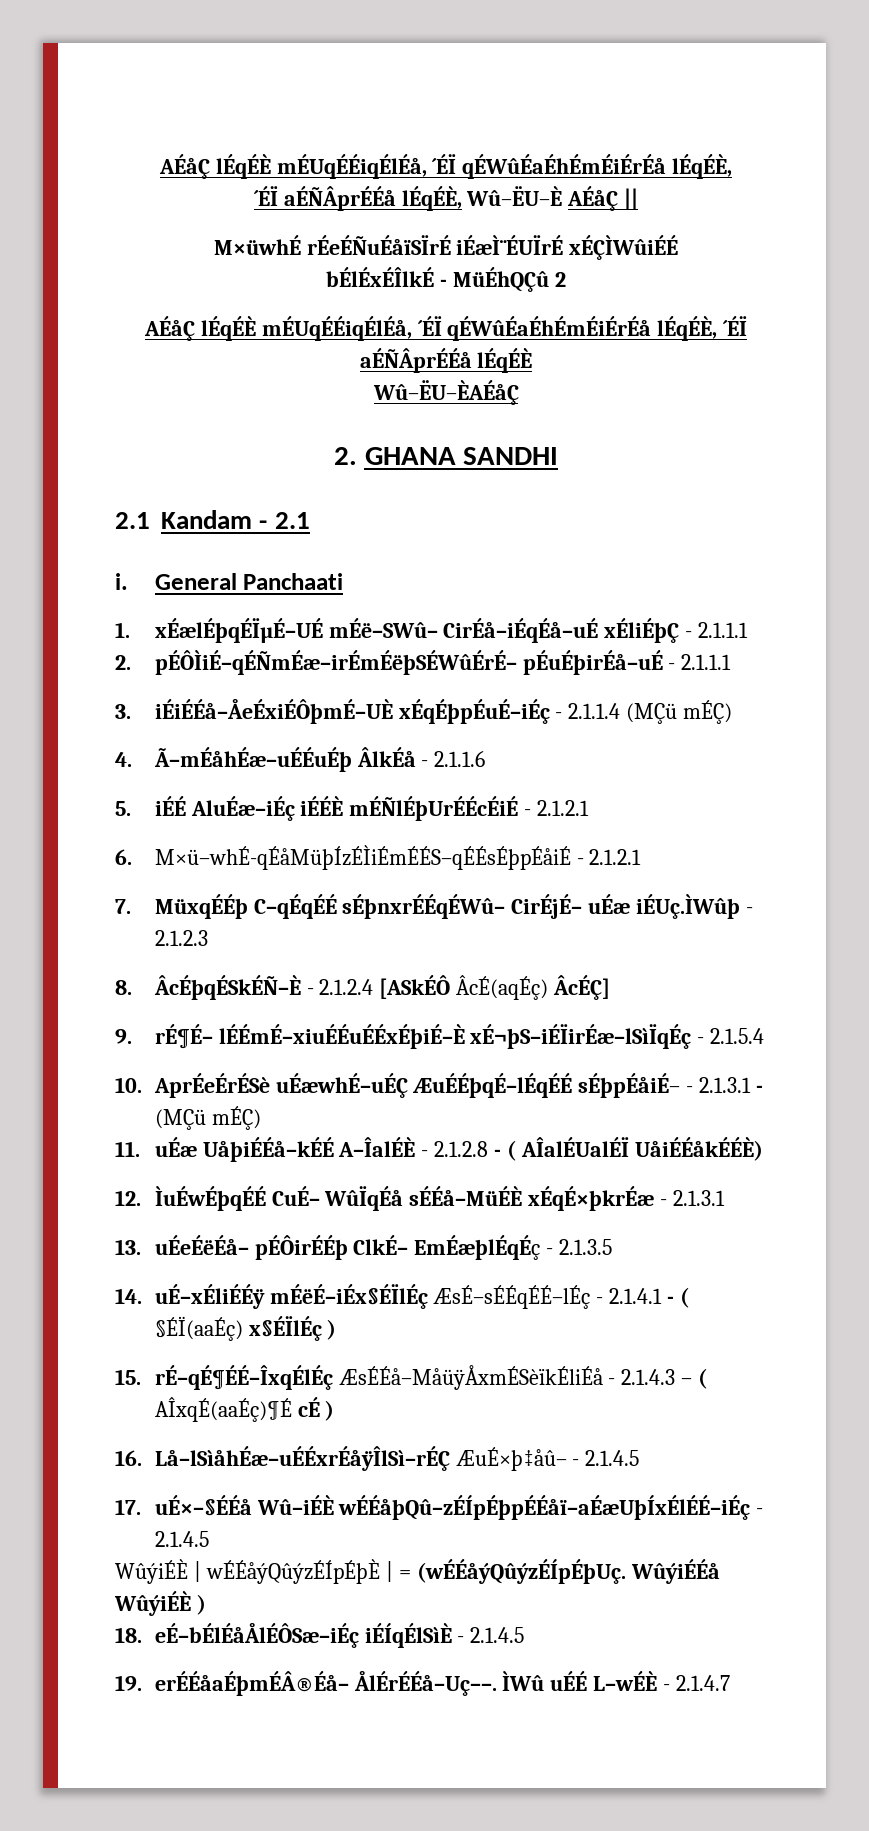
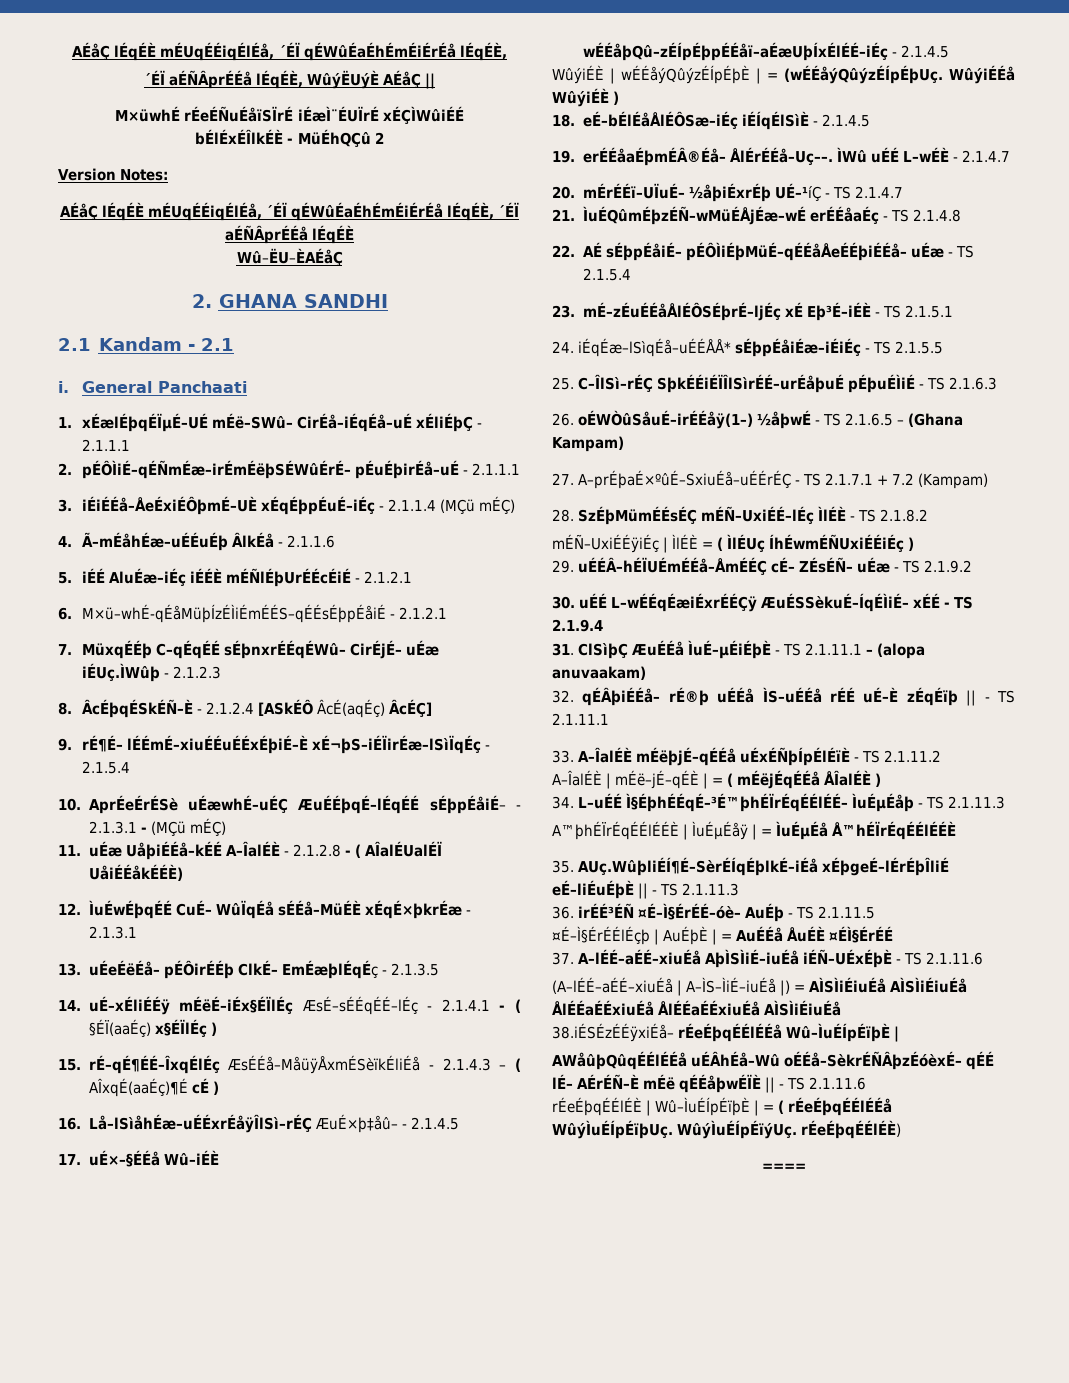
- ´ÉÏ aÉÑÂprÉÉå lÉqÉÈ, Wû–ËU–È AÉåÇ ||
+ ´ÉÏ aÉÑÂprÉÉå lÉqÉÈ, WûýËUýÈ AÉåÇ ||
- bÉlÉxÉÎlkÉ - MüÉhQÇû 2
+ bÉlÉxÉÎlkÉÈ - MüÉhQÇû 2
+ Version Notes:
+ 20. mÉrÉÉï–UÏuÉ– ½åþiÉxrÉþ UÉ–¹íÇ - TS 2.1.4.7
+ 21. ÌuÉQûmÉþzÉÑ–wMüÉÅjÉæ–wÉ erÉÉåaÉç - TS 2.1.4.8
+ 22. AÉ sÉþpÉåiÉ– pÉÔÌiÉþMüÉ–qÉÉåÅeÉÉþiÉÉå– uÉæ - TS 2.1.5.4
+ 23. mÉ–zÉuÉÉåÅlÉÔSÉþrÉ–ljÉç xÉ Eþ³É–iÉÈ - TS 2.1.5.1
+ 24. iÉqÉæ–lSìqÉå–uÉÉÅÅ* sÉþpÉåiÉæ–iÉiÉç - TS 2.1.5.5
+ 25. C–ÎlSì–rÉÇ SþkÉÉiÉÏÎlSìrÉÉ–urÉåþuÉ pÉþuÉÌiÉ - TS 2.1.6.3
+ 26. oÉWÒûSåuÉ–irÉÉåÿ(1–) ½åþwÉ - TS 2.1.6.5 – (Ghana Kampam)
+ 27. A–prÉþaÉ×ºûÉ–SxiuÉå–uÉÉrÉÇ - TS 2.1.7.1 + 7.2 (Kampam)
+ 28. SzÉþMümÉÉsÉÇ mÉÑ–UxiÉÉ–lÉç ÌlÉÈ - TS 2.1.8.2
+ mÉÑ–UxiÉÉÿiÉç | ÌlÉÈ = ( ÌlÉUç ÍhÉwmÉÑUxiÉÉiÉç )
+ 29. uÉÉÂ–hÉÏUÉmÉÉå–ÅmÉÉÇ cÉ– ZÉsÉÑ– uÉæ - TS 2.1.9.2
+ 30. uÉÉ L–wÉÉqÉæiÉxrÉÉÇÿ ÆuÉSSèkuÉ–ÍqÉÌiÉ– xÉÉ - TS 2.1.9.4
+ 31. ClSìþÇ ÆuÉÉå ÌuÉ–µÉiÉþÈ - TS 2.1.11.1 – (alopa anuvaakam)
+ 32. qÉÂþiÉÉå– rÉ®þ uÉÉå ÌS–uÉÉå rÉÉ uÉ–È zÉqÉïþ || - TS 2.1.11.1
+ 33. A–ÎalÉÈ mÉëþjÉ–qÉÉå uÉxÉÑþÍpÉlÉïÈ - TS 2.1.11.2
+ A–ÎalÉÈ | mÉë–jÉ–qÉÈ | = ( mÉëjÉqÉÉå ÅÎalÉÈ )
+ 34. L–uÉÉ Ì§ÉþhÉÉqÉ–³É™þhÉÏrÉqÉÉlÉÉ– ÌuÉµÉåþ - TS 2.1.11.3
+ A™þhÉÏrÉqÉÉlÉÉÈ | ÌuÉµÉåÿ | = ÌuÉµÉå Å™hÉÏrÉqÉÉlÉÉÈ
+ 35. AUç.WûþliÉÍ¶É–SèrÉÍqÉþlkÉ–iÉå xÉþgeÉ–lÉrÉþÎliÉ eÉ–liÉuÉþÈ || - TS 2.1.11.3
+ 36. irÉÉ³ÉÑ ¤É–Ì§ÉrÉÉ–óè– AuÉþ - TS 2.1.11.5
+ ¤É–Ì§ÉrÉÉlÉçþ | AuÉþÈ | = AuÉÉå ÅuÉÈ ¤ÉÌ§ÉrÉÉ
+ 37. A–lÉÉ–aÉÉ–xiuÉå AþÌSÌiÉ–iuÉå iÉÑ–UÉxÉþÈ - TS 2.1.11.6
+ (A–lÉÉ–aÉÉ–xiuÉå | A–ÌS–ÌiÉ–iuÉå |) = AÌSÌiÉiuÉå AÌSÌiÉiuÉå ÅlÉÉaÉÉxiuÉå ÅlÉÉaÉÉxiuÉå AÌSÌiÉiuÉå
+ 38.iÉSÉzÉÉÿxiÉå– rÉeÉþqÉÉlÉÉå Wû–ÌuÉÍpÉïþÈ |
+ AWåûþQûqÉÉlÉÉå uÉÂhÉå–Wû oÉÉå–SèkrÉÑÂþzÉóèxÉ– qÉÉ lÉ– AÉrÉÑ–È mÉë qÉÉåþwÉÏÈ || - TS 2.1.11.6
+ rÉeÉþqÉÉlÉÈ | Wû–ÌuÉÍpÉïþÈ | = ( rÉeÉþqÉÉlÉÉå WûýÌuÉÍpÉïþUç. WûýÌuÉÍpÉïýUç. rÉeÉþqÉÉlÉÈ)
+ ====

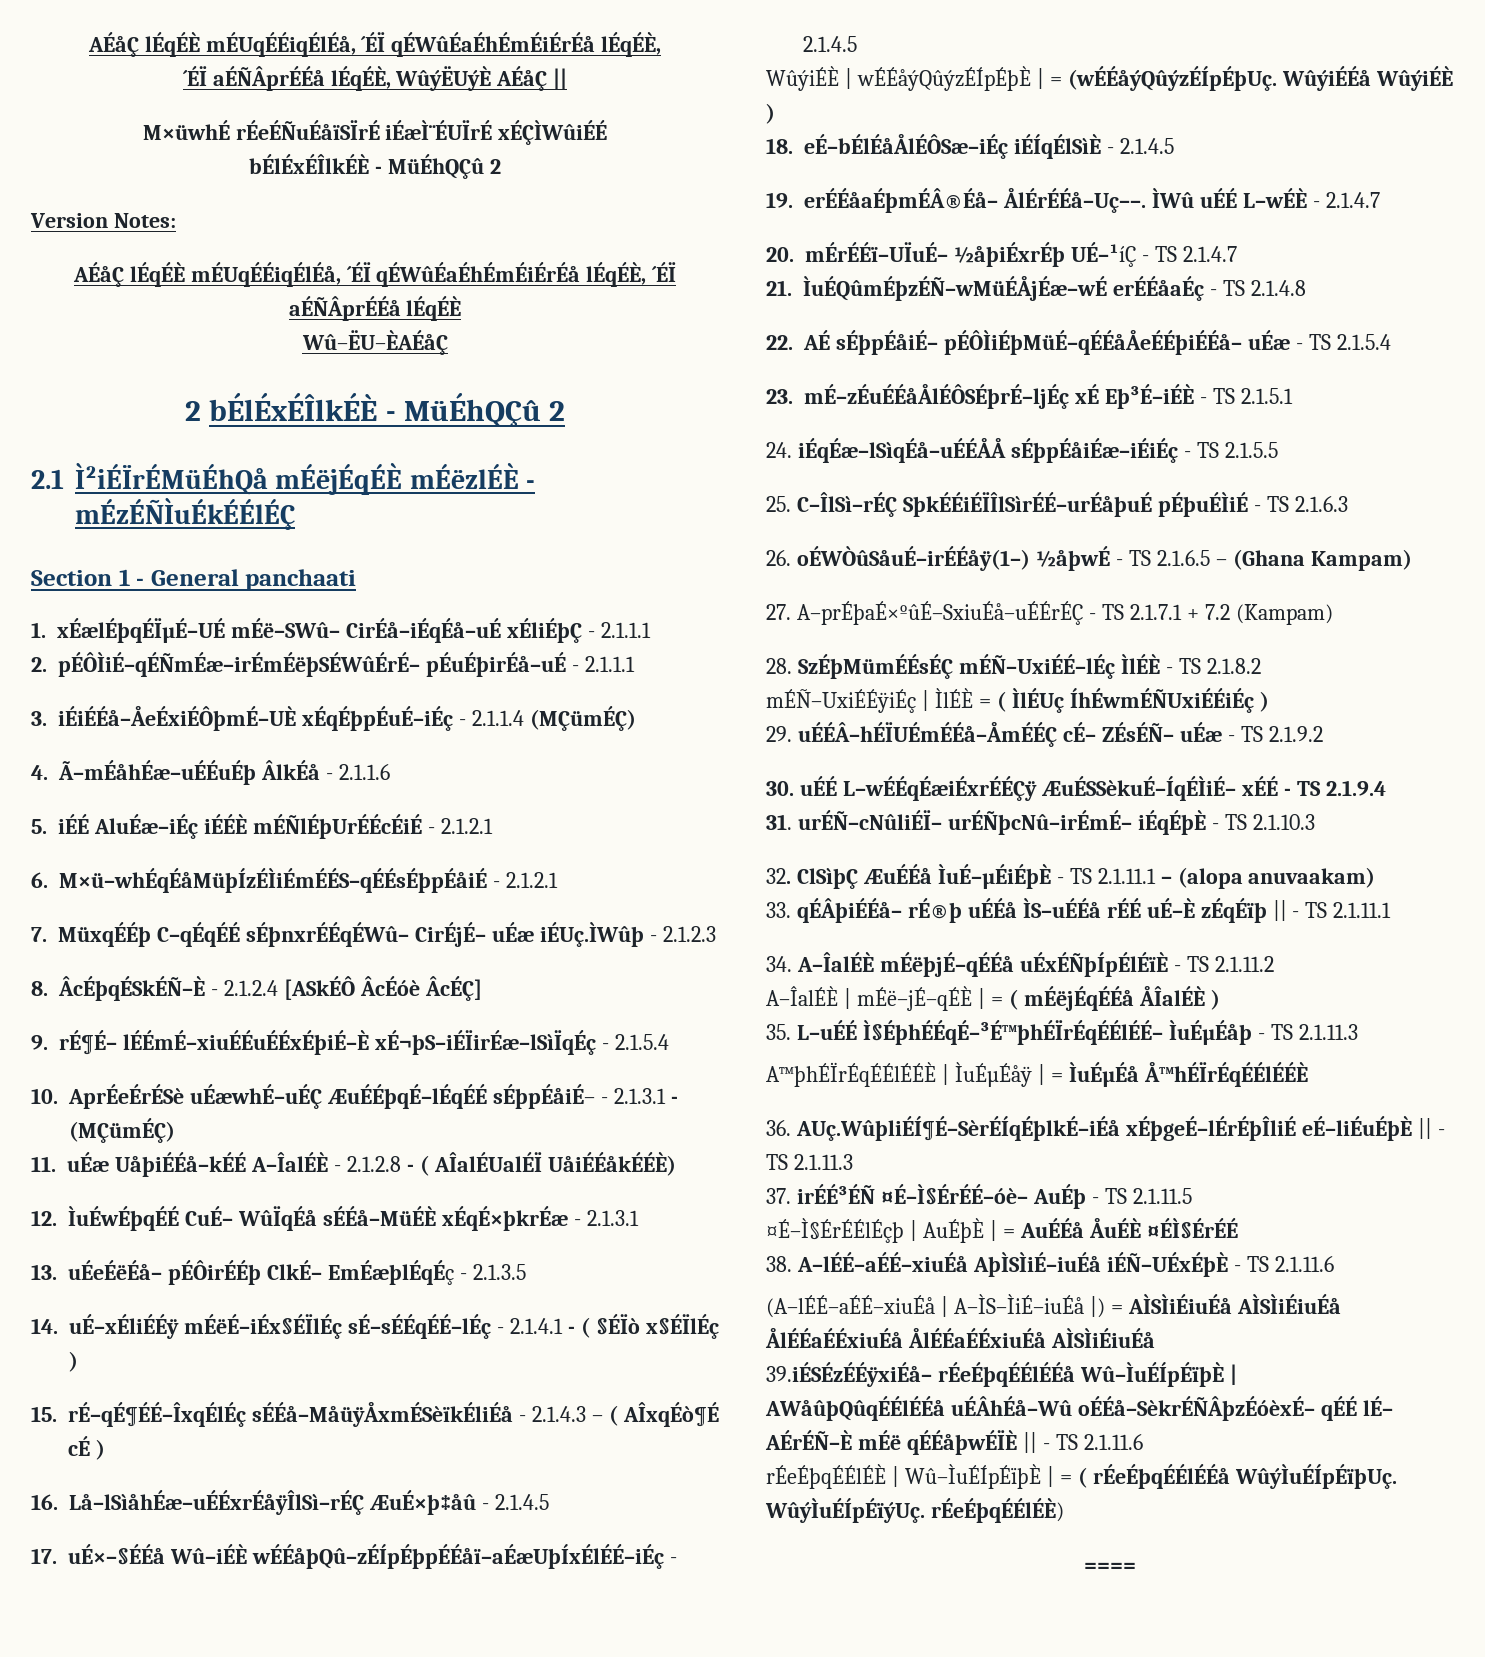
- 2. GHANA SANDHI
- 2.1 Kandam - 2.1
- i. General Panchaati
+ 2 bÉlÉxÉÎlkÉÈ - MüÉhQÇû 2
+ 2.1 Ì²iÉÏrÉMüÉhQå mÉëjÉqÉÈ mÉëzlÉÈ - mÉzÉÑÌuÉkÉÉlÉÇ
+ Section 1 - General panchaati
- 3. iÉiÉÉå–ÅeÉxiÉÔþmÉ–UÈ xÉqÉþpÉuÉ–iÉç - 2.1.1.4 (MÇü mÉÇ)
+ 3. iÉiÉÉå–ÅeÉxiÉÔþmÉ–UÈ xÉqÉþpÉuÉ–iÉç - 2.1.1.4 (MÇümÉÇ)
- 6. M×ü–whÉ-qÉåMüþÍzÉÌiÉmÉÉS–qÉÉsÉþpÉåiÉ - 2.1.2.1
+ 6. M×ü–whÉqÉåMüþÍzÉÌiÉmÉÉS–qÉÉsÉþpÉåiÉ - 2.1.2.1
- 8. ÂcÉþqÉSkÉÑ–È - 2.1.2.4 [ASkÉÔ ÂcÉ(aqÉç) ÂcÉÇ]
+ 8. ÂcÉþqÉSkÉÑ–È - 2.1.2.4 [ASkÉÔ ÂcÉóè ÂcÉÇ]
- 10. AprÉeÉrÉSè uÉæwhÉ–uÉÇ ÆuÉÉþqÉ–lÉqÉÉ sÉþpÉåiÉ– - 2.1.3.1 - (MÇü mÉÇ)
+ 10. AprÉeÉrÉSè uÉæwhÉ–uÉÇ ÆuÉÉþqÉ–lÉqÉÉ sÉþpÉåiÉ– - 2.1.3.1 - (MÇümÉÇ)
- 14. uÉ–xÉliÉÉÿ mÉëÉ–iÉx§ÉÏlÉç ÆsÉ–sÉÉqÉÉ–lÉç - 2.1.4.1 - ( §ÉÏ(aaÉç) x§ÉÏlÉç )
+ 14. uÉ–xÉliÉÉÿ mÉëÉ–iÉx§ÉÏlÉç sÉ–sÉÉqÉÉ–lÉç - 2.1.4.1 - ( §ÉÏò x§ÉÏlÉç )
- 15. rÉ–qÉ¶ÉÉ–ÎxqÉlÉç ÆsÉÉå–MåüÿÅxmÉSèïkÉliÉå - 2.1.4.3 – ( AÎxqÉ(aaÉç)¶É cÉ )
+ 15. rÉ–qÉ¶ÉÉ–ÎxqÉlÉç sÉÉå–MåüÿÅxmÉSèïkÉliÉå - 2.1.4.3 – ( AÎxqÉò¶É cÉ )
- 16. Lå–lSìåhÉæ–uÉÉxrÉåÿÎlSì–rÉÇ ÆuÉ×þ‡åû– - 2.1.4.5
+ 16. Lå–lSìåhÉæ–uÉÉxrÉåÿÎlSì–rÉÇ ÆuÉ×þ‡åû - 2.1.4.5
- 24. iÉqÉæ–lSìqÉå–uÉÉÅÅ* sÉþpÉåiÉæ–iÉiÉç - TS 2.1.5.5
+ 24. iÉqÉæ–lSìqÉå–uÉÉÅÅ sÉþpÉåiÉæ–iÉiÉç - TS 2.1.5.5
- 31. ClSìþÇ ÆuÉÉå ÌuÉ–µÉiÉþÈ - TS 2.1.11.1 – (alopa anuvaakam)
+ 31. urÉÑ–cNûliÉÏ– urÉÑþcNû–irÉmÉ– iÉqÉþÈ - TS 2.1.10.3
+ 32. ClSìþÇ ÆuÉÉå ÌuÉ–µÉiÉþÈ - TS 2.1.11.1 – (alopa anuvaakam)
- 32. qÉÂþiÉÉå– rÉ®þ uÉÉå ÌS–uÉÉå rÉÉ uÉ–È zÉqÉïþ || - TS 2.1.11.1
+ 33. qÉÂþiÉÉå– rÉ®þ uÉÉå ÌS–uÉÉå rÉÉ uÉ–È zÉqÉïþ || - TS 2.1.11.1
- 33. A–ÎalÉÈ mÉëþjÉ–qÉÉå uÉxÉÑþÍpÉlÉïÈ - TS 2.1.11.2
+ 34. A–ÎalÉÈ mÉëþjÉ–qÉÉå uÉxÉÑþÍpÉlÉïÈ - TS 2.1.11.2
- 34. L–uÉÉ Ì§ÉþhÉÉqÉ–³É™þhÉÏrÉqÉÉlÉÉ– ÌuÉµÉåþ - TS 2.1.11.3
+ 35. L–uÉÉ Ì§ÉþhÉÉqÉ–³É™þhÉÏrÉqÉÉlÉÉ– ÌuÉµÉåþ - TS 2.1.11.3
- 35. AUç.WûþliÉÍ¶É–SèrÉÍqÉþlkÉ–iÉå xÉþgeÉ–lÉrÉþÎliÉ eÉ–liÉuÉþÈ || - TS 2.1.11.3
+ 36. AUç.WûþliÉÍ¶É–SèrÉÍqÉþlkÉ–iÉå xÉþgeÉ–lÉrÉþÎliÉ eÉ–liÉuÉþÈ || - TS 2.1.11.3
- 36. irÉÉ³ÉÑ ¤É–Ì§ÉrÉÉ–óè– AuÉþ - TS 2.1.11.5
+ 37. irÉÉ³ÉÑ ¤É–Ì§ÉrÉÉ–óè– AuÉþ - TS 2.1.11.5
- 37. A–lÉÉ–aÉÉ–xiuÉå AþÌSÌiÉ–iuÉå iÉÑ–UÉxÉþÈ - TS 2.1.11.6
+ 38. A–lÉÉ–aÉÉ–xiuÉå AþÌSÌiÉ–iuÉå iÉÑ–UÉxÉþÈ - TS 2.1.11.6
- 38.iÉSÉzÉÉÿxiÉå– rÉeÉþqÉÉlÉÉå Wû–ÌuÉÍpÉïþÈ |
+ 39.iÉSÉzÉÉÿxiÉå– rÉeÉþqÉÉlÉÉå Wû–ÌuÉÍpÉïþÈ |

